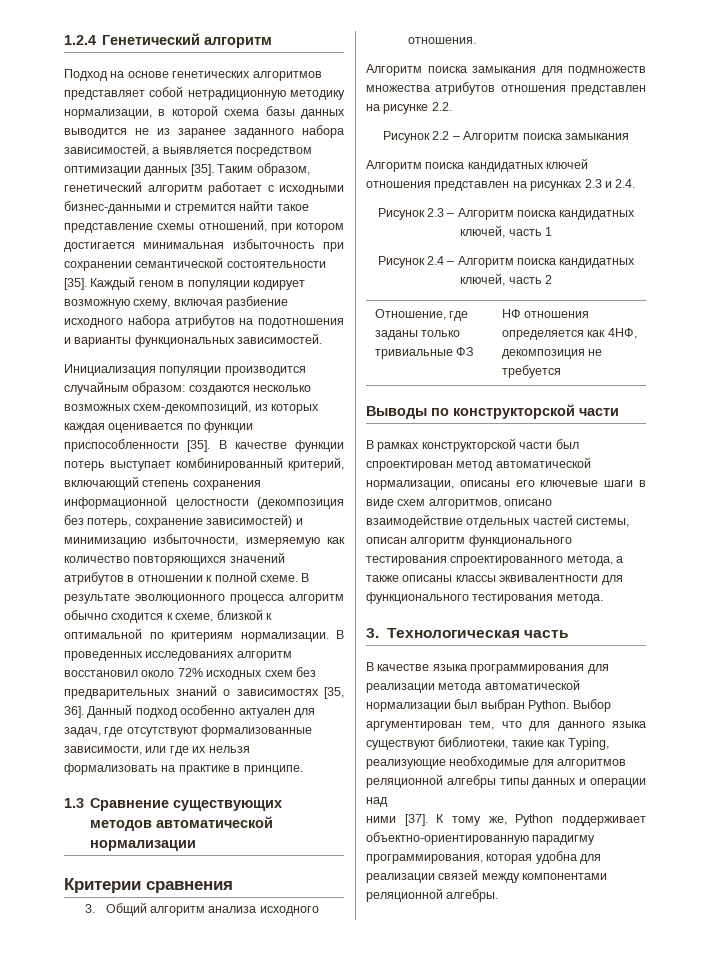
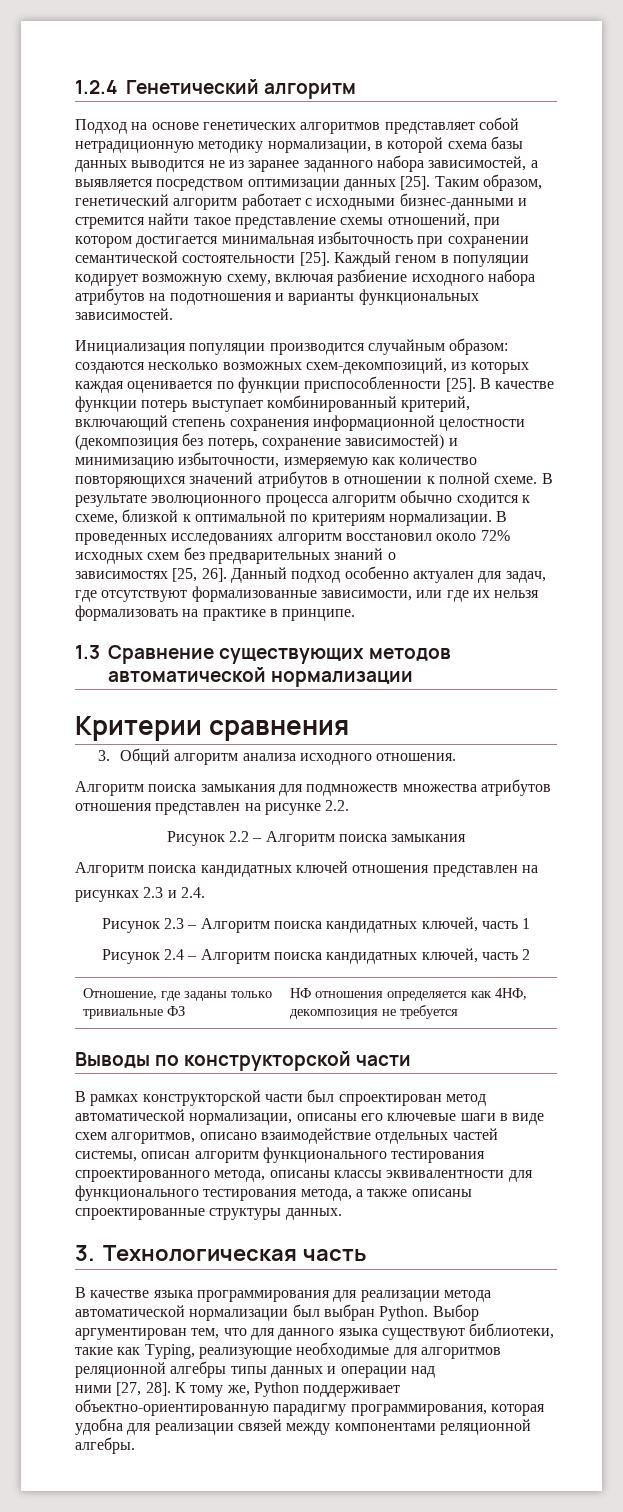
- Подход на основе генетических алгоритмов представляет собой нетрадиционную методику нормализации, в которой схема базы данных выводится не из заранее заданного набора зависимостей, а выявляется посредством оптимизации данных [35].
+ Подход на основе генетических алгоритмов представляет собой нетрадиционную методику нормализации, в которой схема базы данных выводится не из заранее заданного набора зависимостей, а выявляется посредством оптимизации данных [25].
- Таким образом, генетический алгоритм работает с исходными бизнес-данными и стремится найти такое представление схемы отношений, при котором достигается минимальная избыточность при сохранении семантической состоятельности [35].
+ Таким образом, генетический алгоритм работает с исходными бизнес-данными и стремится найти такое представление схемы отношений, при котором достигается минимальная избыточность при сохранении семантической состоятельности [25].
- Инициализация популяции производится случайным образом: создаются несколько возможных схем-декомпозиций, из которых каждая оценивается по функции приспособленности [35].
+ Инициализация популяции производится случайным образом: создаются несколько возможных схем-декомпозиций, из которых каждая оценивается по функции приспособленности [25].
- В проведенных исследованиях алгоритм восстановил около 72% исходных схем без предварительных знаний о зависимостях [35, 36].
+ В проведенных исследованиях алгоритм восстановил около 72% исходных схем без предварительных знаний о
+ зависимостях [25, 26].
- Алгоритм поиска кандидатных ключей отношения представлен на рисунках 2.3 и 2.4.
+ Алгоритм поиска кандидатных ключей отношения представлен на
+ рисунках 2.3 и 2.4.
- В рамках конструкторской части был спроектирован метод автоматической нормализации, описаны его ключевые шаги в виде схем алгоритмов, описано взаимодействие отдельных частей системы, описан алгоритм функционального тестирования спроектированного метода, а также описаны классы эквивалентности для функционального тестирования метода.
+ В рамках конструкторской части был спроектирован метод автоматической нормализации, описаны его ключевые шаги в виде схем алгоритмов, описано взаимодействие отдельных частей системы, описан алгоритм функционального тестирования спроектированного метода, описаны классы эквивалентности для функционального тестирования метода, а также описаны спроектированные структуры данных.
- ними [37].
+ ними [27, 28].

